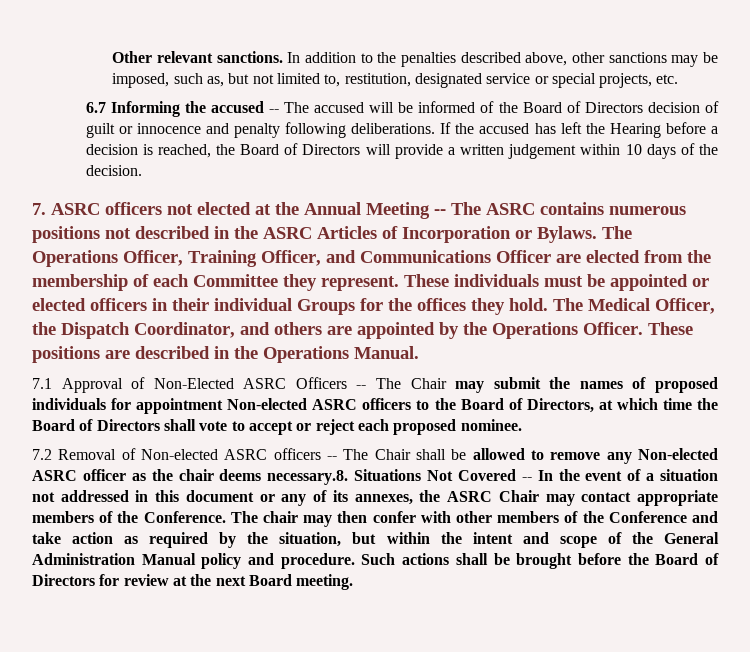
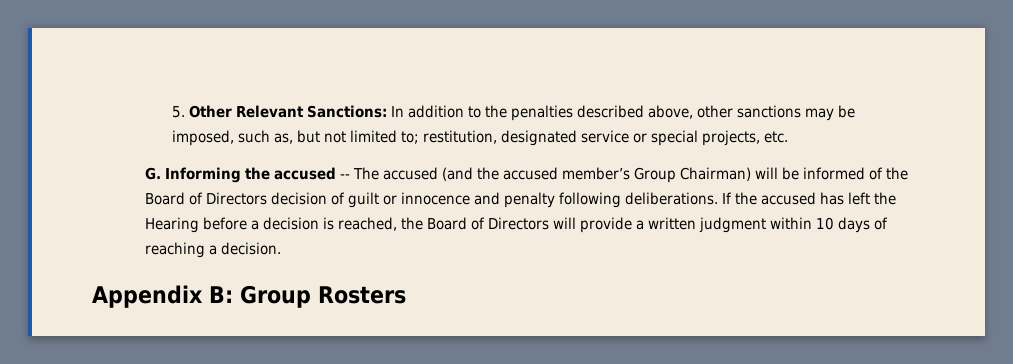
- Other relevant sanctions. In addition to the penalties described above, other sanctions may be imposed, such as, but not limited to, restitution, designated service or special projects, etc.
+ 5. Other Relevant Sanctions: In addition to the penalties described above, other sanctions may be imposed, such as, but not limited to; restitution, designated service or special projects, etc.
- 6.7 Informing the accused -- The accused will be informed of the Board of Directors decision of guilt or innocence and penalty following deliberations.
+ G. Informing the accused -- The accused (and the accused member’s Group Chairman) will be informed of the Board of Directors decision of guilt or innocence and penalty following deliberations.
- If the accused has left the Hearing before a decision is reached, the Board of Directors will provide a written judgement within 10 days of the decision.
+ If the accused has left the Hearing before a decision is reached, the Board of Directors will provide a written judgment within 10 days of reaching a decision.
- 7. ASRC officers not elected at the Annual Meeting -- The ASRC contains numerous positions not described in the ASRC Articles of Incorporation or Bylaws. The Operations Officer, Training Officer, and Communications Officer are elected from the membership of each Committee they represent. These individuals must be appointed or elected officers in their individual Groups for the offices they hold. The Medical Officer, the Dispatch Coordinator, and others are appointed by the Operations Officer. These positions are described in the Operations Manual.
- 7.1 Approval of Non-Elected ASRC Officers -- The Chair may submit the names of proposed individuals for appointment Non-elected ASRC officers to the Board of Directors, at which time the Board of Directors shall vote to accept or reject each proposed nominee.
- 7.2 Removal of Non-elected ASRC officers -- The Chair shall be allowed to remove any Non-elected ASRC officer as the chair deems necessary.8. Situations Not Covered -- In the event of a situation not addressed in this document or any of its annexes, the ASRC Chair may contact appropriate members of the Conference. The chair may then confer with other members of the Conference and take action as required by the situation, but within the intent and scope of the General Administration Manual policy and procedure. Such actions shall be brought before the Board of Directors for review at the next Board meeting.
+ Appendix B: Group Rosters

